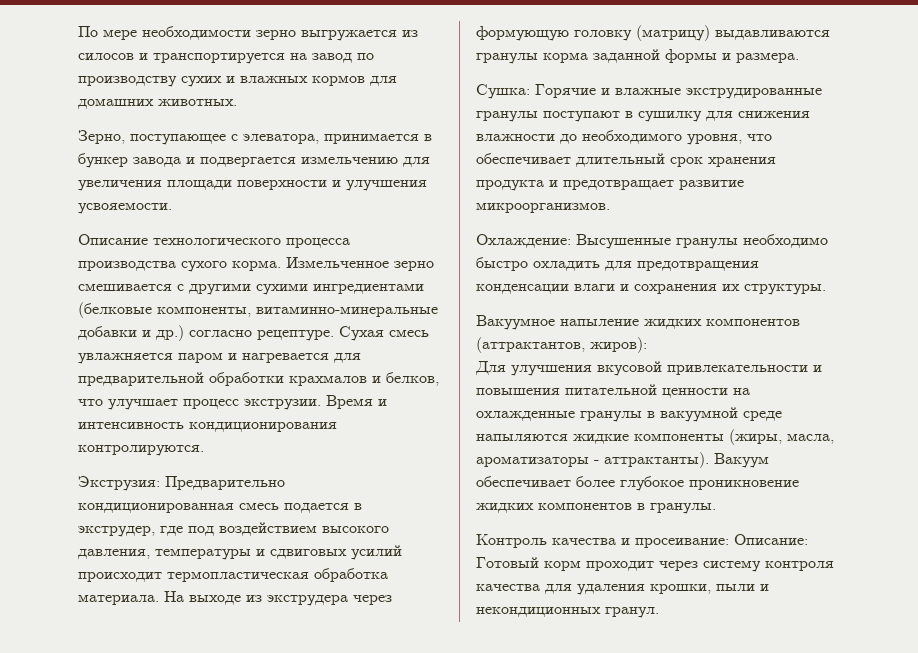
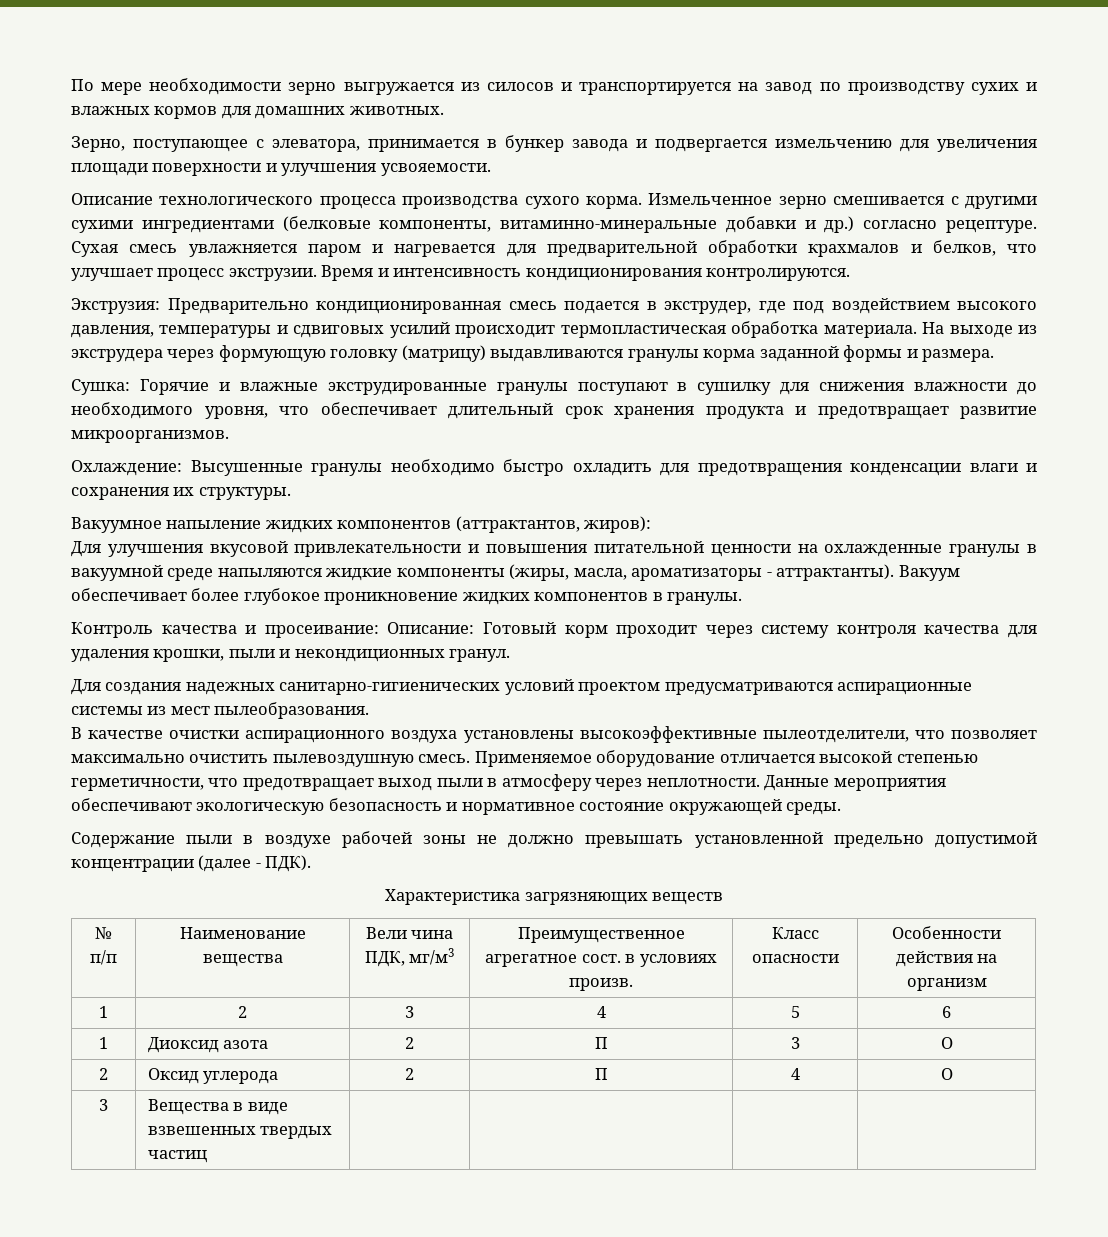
+ Для создания надежных санитарно-гигиенических условий проектом предусматриваются аспирационные системы из мест пылеобразования.
+ В качестве очистки аспирационного воздуха установлены высокоэффективные пылеотделители, что позволяет максимально очистить пылевоздушную смесь. Применяемое оборудование отличается высокой степенью герметичности, что предотвращает выход пыли в атмосферу через неплотности. Данные мероприятия обеспечивают экологическую безопасность и нормативное состояние окружающей среды.
+ Содержание пыли в воздухе рабочей зоны не должно превышать установленной предельно допустимой концентрации (далее - ПДК).
+ Характеристика загрязняющих веществ
+ № п/п | Наименование вещества | Вели чина ПДК, мг/м3 | Преимущественное агрегатное сост. в условиях произв. | Класс опасности | Особенности действия на организм
+ 1 | 2 | 3 | 4 | 5 | 6
+ 1 | Диоксид азота | 2 | П | 3 | О
+ 2 | Оксид углерода | 2 | П | 4 | О
+ 3 | Вещества в виде взвешенных твердых частиц | | | |

